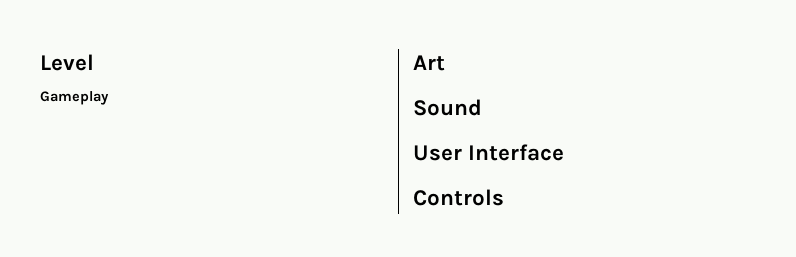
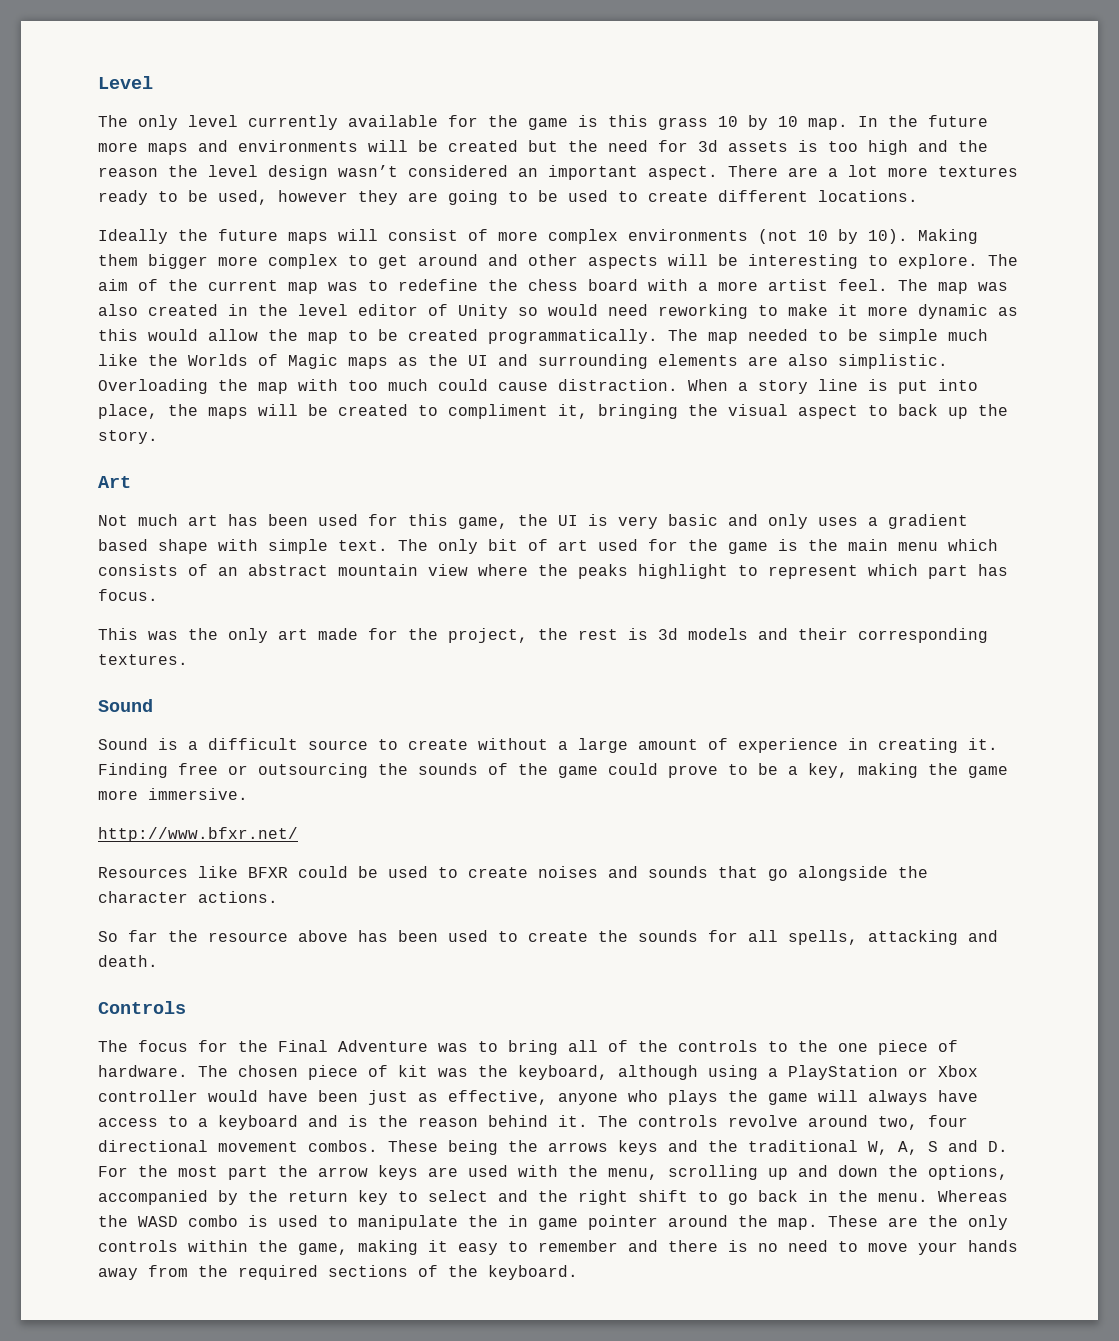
- Gameplay
+ The only level currently available for the game is this grass 10 by 10 map. In the future more maps and environments will be created but the need for 3d assets is too high and the reason the level design wasn’t considered an important aspect. There are a lot more textures ready to be used, however they are going to be used to create different locations.
+ Ideally the future maps will consist of more complex environments (not 10 by 10). Making them bigger more complex to get around and other aspects will be interesting to explore. The aim of the current map was to redefine the chess board with a more artist feel. The map was also created in the level editor of Unity so would need reworking to make it more dynamic as this would allow the map to be created programmatically. The map needed to be simple much like the Worlds of Magic maps as the UI and surrounding elements are also simplistic. Overloading the map with too much could cause distraction. When a story line is put into place, the maps will be created to compliment it, bringing the visual aspect to back up the story.
  Art
+ Not much art has been used for this game, the UI is very basic and only uses a gradient based shape with simple text. The only bit of art used for the game is the main menu which consists of an abstract mountain view where the peaks highlight to represent which part has focus.
+ This was the only art made for the project, the rest is 3d models and their corresponding textures.
  Sound
- User Interface
+ Sound is a difficult source to create without a large amount of experience in creating it. Finding free or outsourcing the sounds of the game could prove to be a key, making the game more immersive.
+ http://www.bfxr.net/
+ Resources like BFXR could be used to create noises and sounds that go alongside the character actions.
+ So far the resource above has been used to create the sounds for all spells, attacking and death.
  Controls
+ The focus for the Final Adventure was to bring all of the controls to the one piece of hardware. The chosen piece of kit was the keyboard, although using a PlayStation or Xbox controller would have been just as effective, anyone who plays the game will always have access to a keyboard and is the reason behind it. The controls revolve around two, four directional movement combos. These being the arrows keys and the traditional W, A, S and D. For the most part the arrow keys are used with the menu, scrolling up and down the options, accompanied by the return key to select and the right shift to go back in the menu. Whereas the WASD combo is used to manipulate the in game pointer around the map. These are the only controls within the game, making it easy to remember and there is no need to move your hands away from the required sections of the keyboard.

